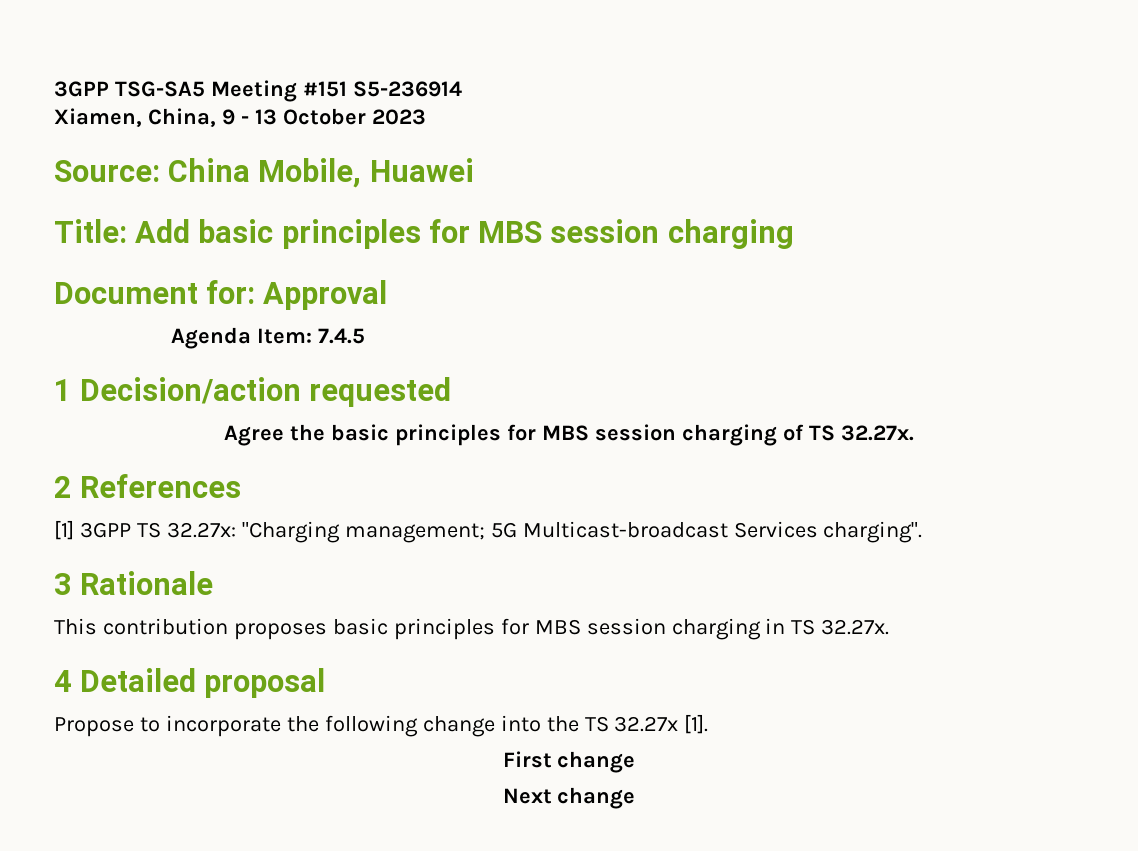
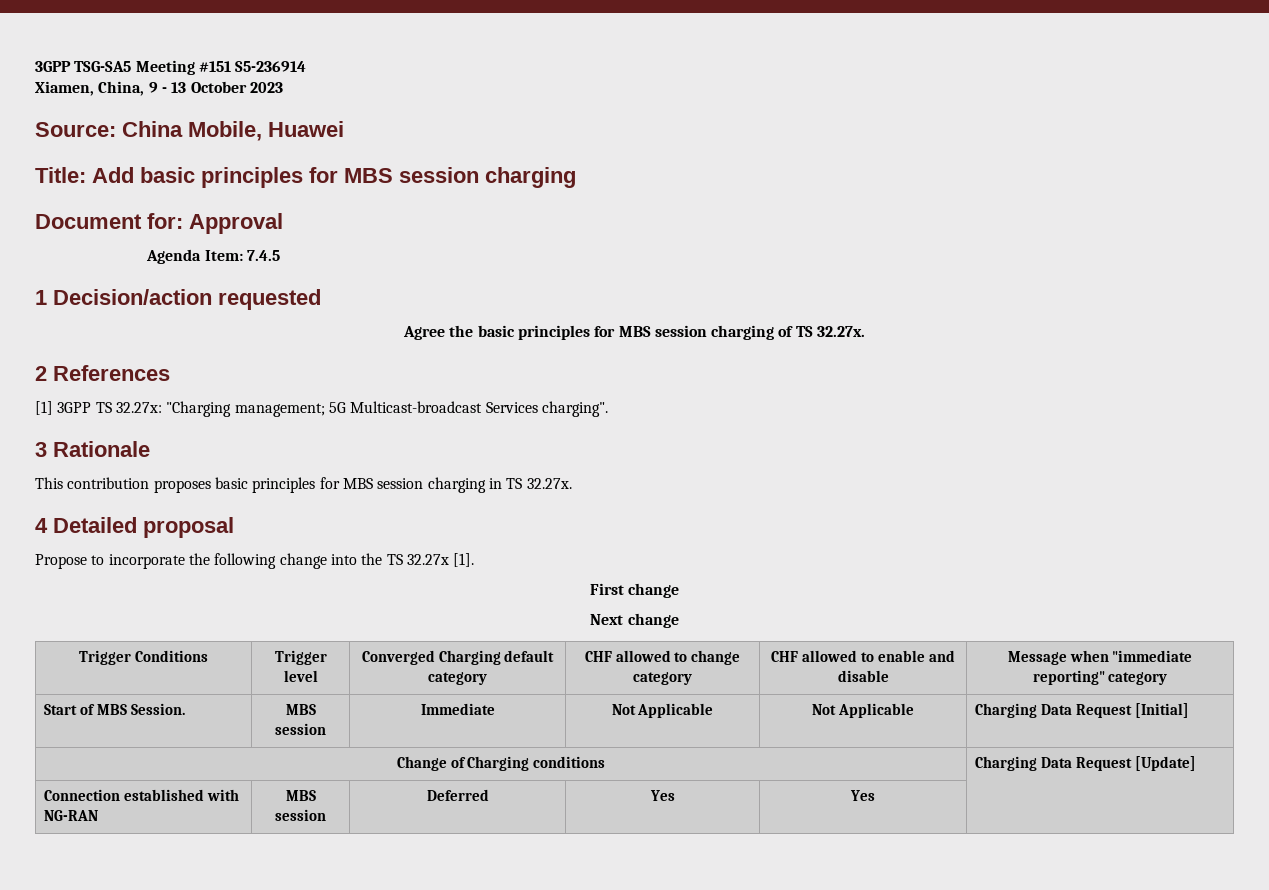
+ Trigger Conditions | Trigger level | Converged Charging default category | CHF allowed to change category | CHF allowed to enable and disable | Message when "immediate reporting" category
+ Start of MBS Session. | MBS session | Immediate | Not Applicable | Not Applicable | Charging Data Request [Initial]
+ Change of Charging conditions | Charging Data Request [Update]
+ Connection established with NG-RAN | MBS session | Deferred | Yes | Yes |

